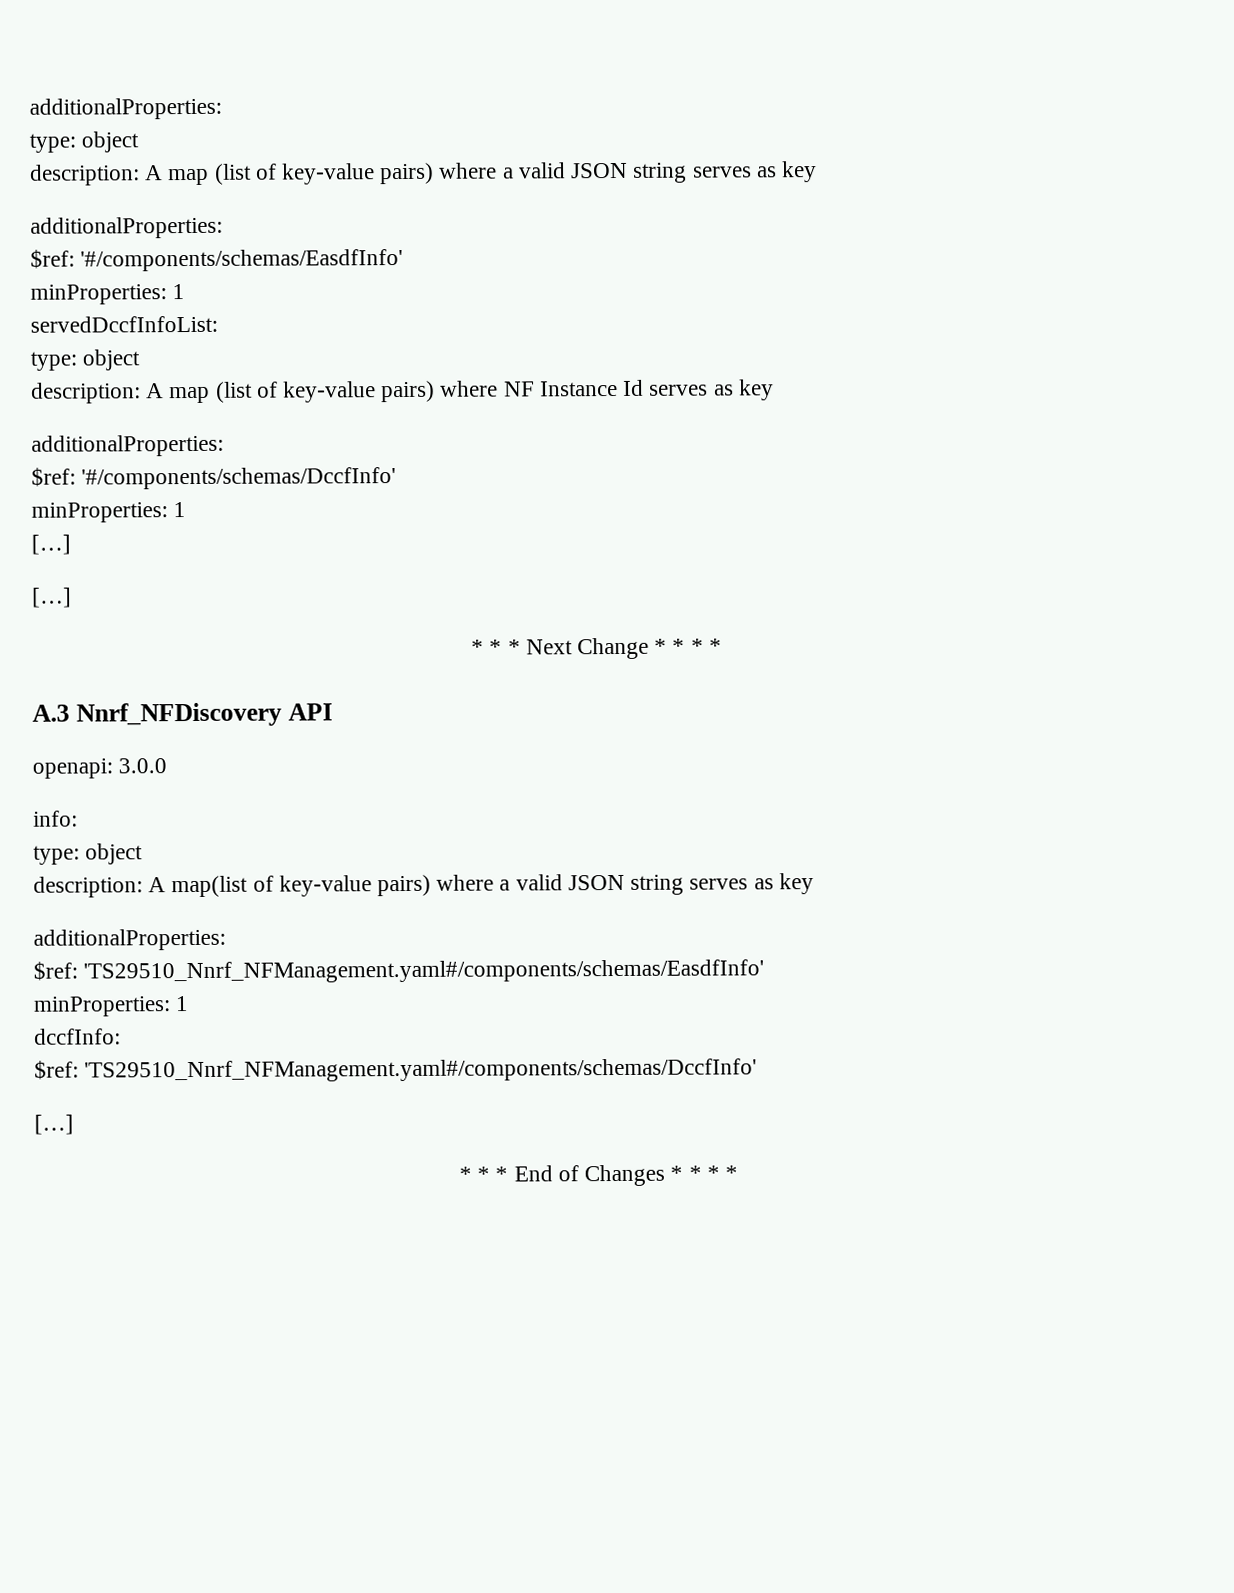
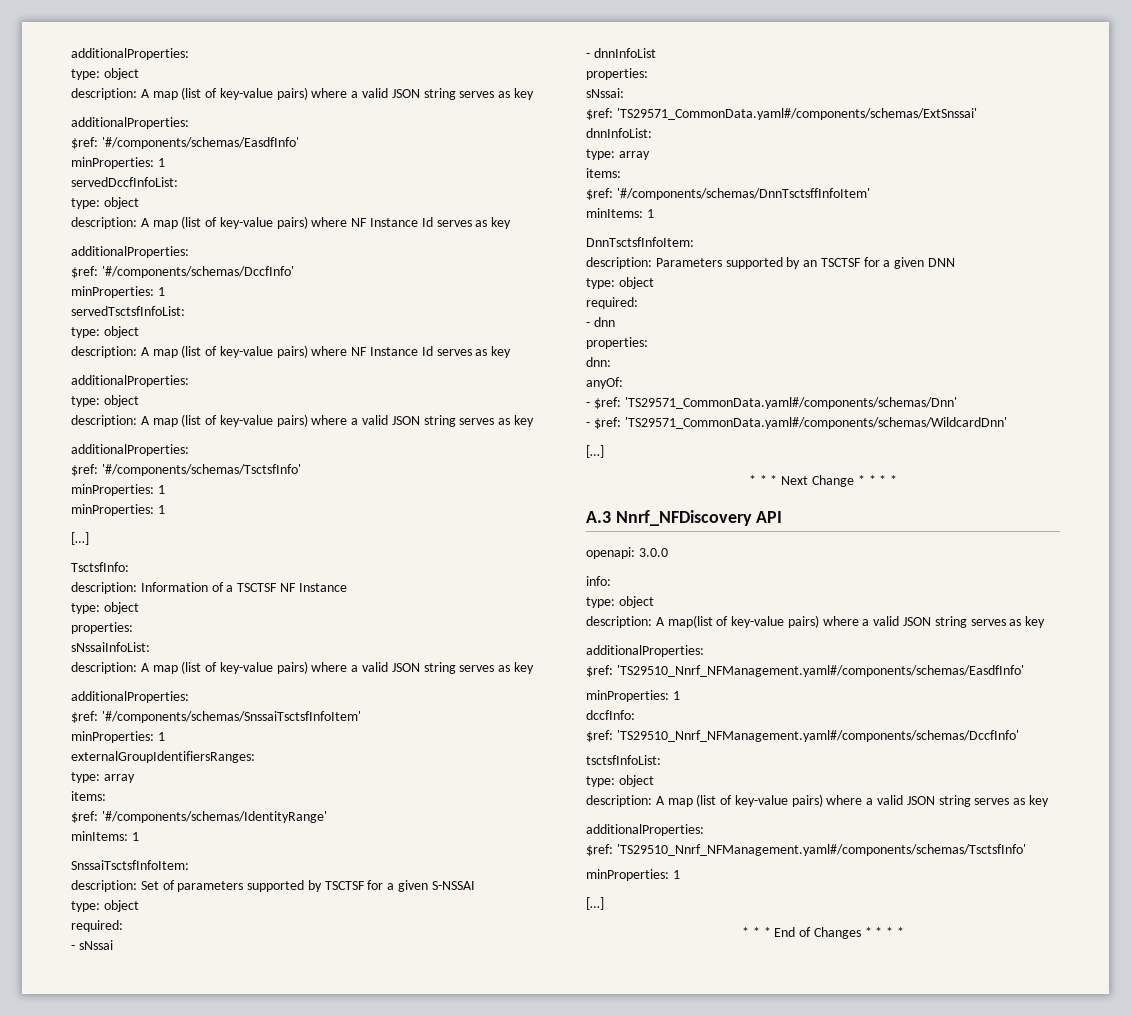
  $ref: '#/components/schemas/DccfInfo'
  minProperties: 1
+ servedTsctsfInfoList:
+ type: object
+ description: A map (list of key-value pairs) where NF Instance Id serves as key
+ additionalProperties:
+ type: object
+ description: A map (list of key-value pairs) where a valid JSON string serves as key
+ additionalProperties:
+ $ref: '#/components/schemas/TsctsfInfo'
+ minProperties: 1
+ minProperties: 1
  […]
+ TsctsfInfo:
+ description: Information of a TSCTSF NF Instance
+ type: object
+ properties:
+ sNssaiInfoList:
+ description: A map (list of key-value pairs) where a valid JSON string serves as key
+ additionalProperties:
+ $ref: '#/components/schemas/SnssaiTsctsfInfoItem'
+ minProperties: 1
+ externalGroupIdentifiersRanges:
+ type: array
+ items:
+ $ref: '#/components/schemas/IdentityRange'
+ minItems: 1
+ SnssaiTsctsfInfoItem:
+ description: Set of parameters supported by TSCTSF for a given S-NSSAI
+ type: object
+ required:
+ - sNssai
+ - dnnInfoList
+ properties:
+ sNssai:
+ $ref: 'TS29571_CommonData.yaml#/components/schemas/ExtSnssai'
+ dnnInfoList:
+ type: array
+ items:
+ $ref: '#/components/schemas/DnnTsctsffInfoItem'
+ minItems: 1
+ DnnTsctsfInfoItem:
+ description: Parameters supported by an TSCTSF for a given DNN
+ type: object
+ required:
+ - dnn
+ properties:
+ dnn:
+ anyOf:
+ - $ref: 'TS29571_CommonData.yaml#/components/schemas/Dnn'
+ - $ref: 'TS29571_CommonData.yaml#/components/schemas/WildcardDnn'
+ tsctsfInfoList:
+ type: object
+ description: A map (list of key-value pairs) where a valid JSON string serves as key
+ additionalProperties:
+ $ref: 'TS29510_Nnrf_NFManagement.yaml#/components/schemas/TsctsfInfo'
+ minProperties: 1

